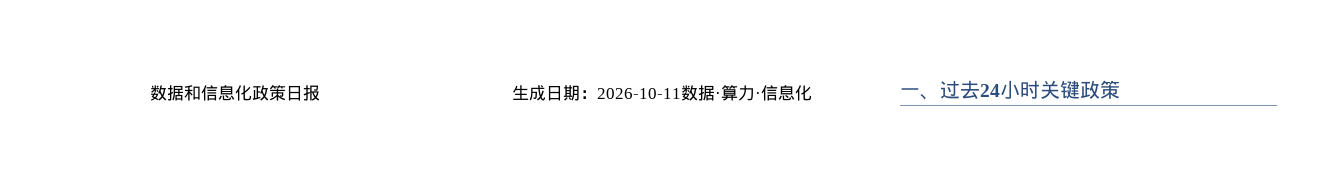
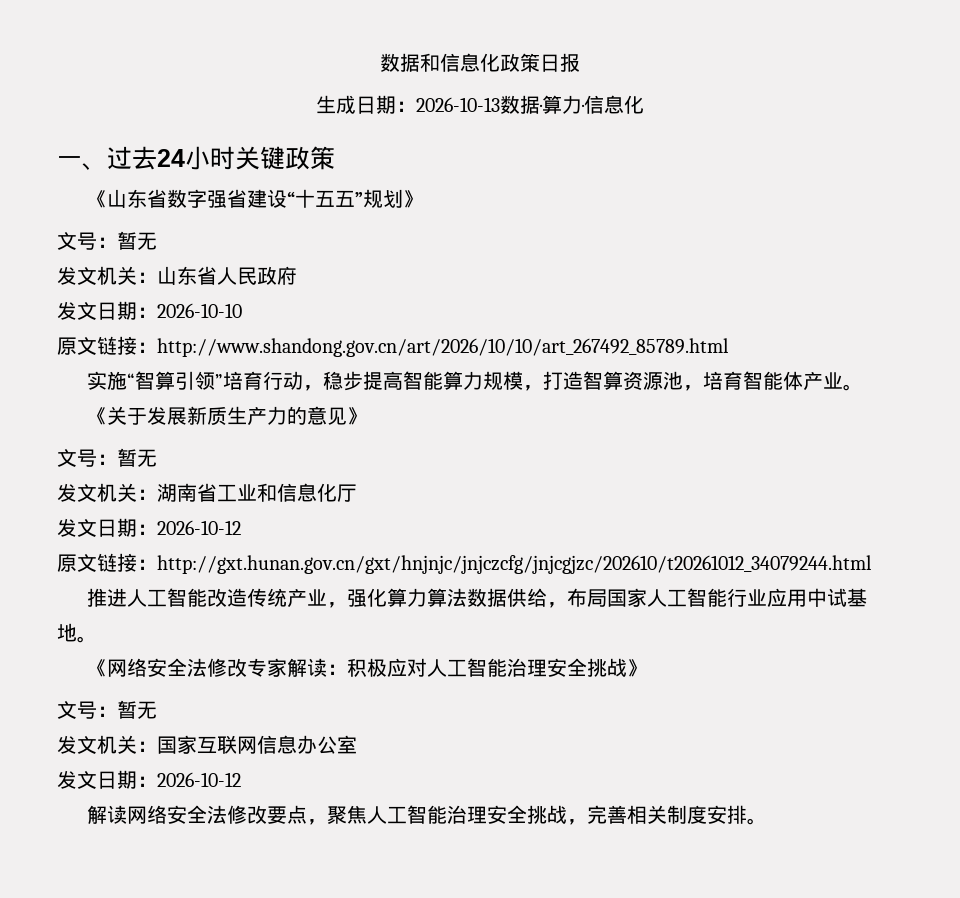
- 生成日期：2026-10-11数据·算力·信息化
+ 生成日期：2026-10-13数据·算力·信息化
+ 《山东省数字强省建设“十五五”规划》
+ 文号：暂无
+ 发文机关：山东省人民政府
+ 发文日期：2026-10-10
+ 原文链接：http://www.shandong.gov.cn/art/2026/10/10/art_267492_85789.html
+ 实施“智算引领”培育行动，稳步提高智能算力规模，打造智算资源池，培育智能体产业。
+ 《关于发展新质生产力的意见》
+ 文号：暂无
+ 发文机关：湖南省工业和信息化厅
+ 发文日期：2026-10-12
+ 原文链接：http://gxt.hunan.gov.cn/gxt/hnjnjc/jnjczcfg/jnjcgjzc/202610/t20261012_34079244.html
+ 推进人工智能改造传统产业，强化算力算法数据供给，布局国家人工智能行业应用中试基地。
+ 《网络安全法修改专家解读：积极应对人工智能治理安全挑战》
+ 文号：暂无
+ 发文机关：国家互联网信息办公室
+ 发文日期：2026-10-12
+ 解读网络安全法修改要点，聚焦人工智能治理安全挑战，完善相关制度安排。

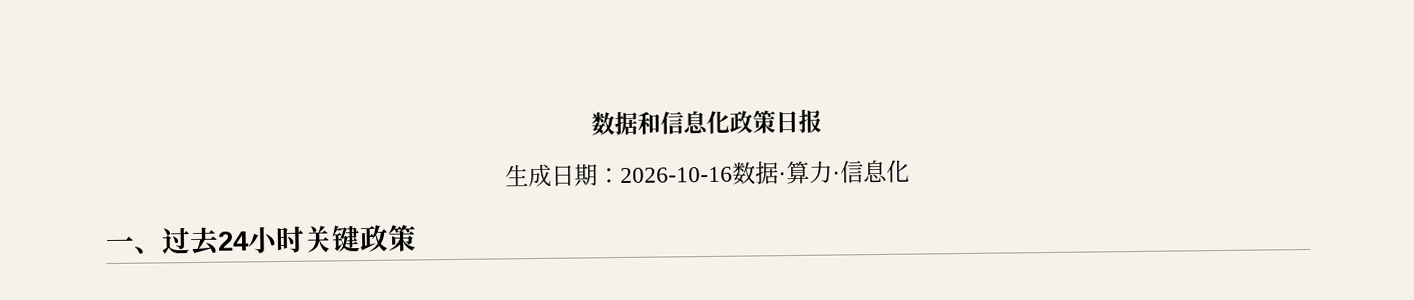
- 生成日期：2026-10-13数据·算力·信息化
+ 生成日期：2026-10-16数据·算力·信息化
- 《山东省数字强省建设“十五五”规划》
- 文号：暂无
- 发文机关：山东省人民政府
- 发文日期：2026-10-10
- 原文链接：http://www.shandong.gov.cn/art/2026/10/10/art_267492_85789.html
- 实施“智算引领”培育行动，稳步提高智能算力规模，打造智算资源池，培育智能体产业。
- 《关于发展新质生产力的意见》
- 文号：暂无
- 发文机关：湖南省工业和信息化厅
- 发文日期：2026-10-12
- 原文链接：http://gxt.hunan.gov.cn/gxt/hnjnjc/jnjczcfg/jnjcgjzc/202610/t20261012_34079244.html
- 推进人工智能改造传统产业，强化算力算法数据供给，布局国家人工智能行业应用中试基地。
- 《网络安全法修改专家解读：积极应对人工智能治理安全挑战》
- 文号：暂无
- 发文机关：国家互联网信息办公室
- 发文日期：2026-10-12
- 解读网络安全法修改要点，聚焦人工智能治理安全挑战，完善相关制度安排。

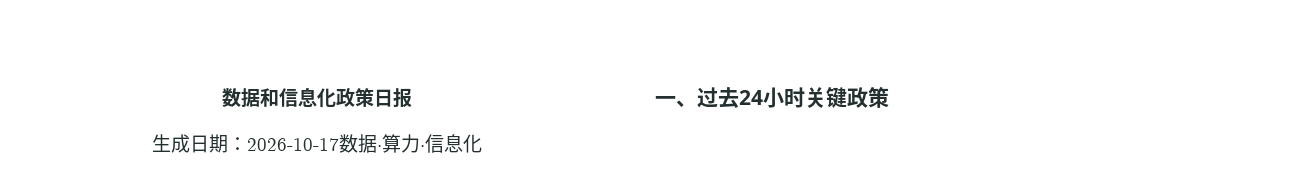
- 生成日期：2026-10-16数据·算力·信息化
+ 生成日期：2026-10-17数据·算力·信息化

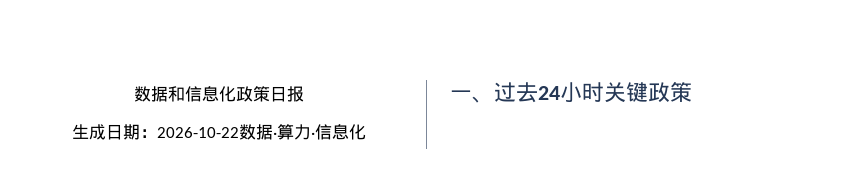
- 生成日期：2026-10-17数据·算力·信息化
+ 生成日期：2026-10-22数据·算力·信息化

